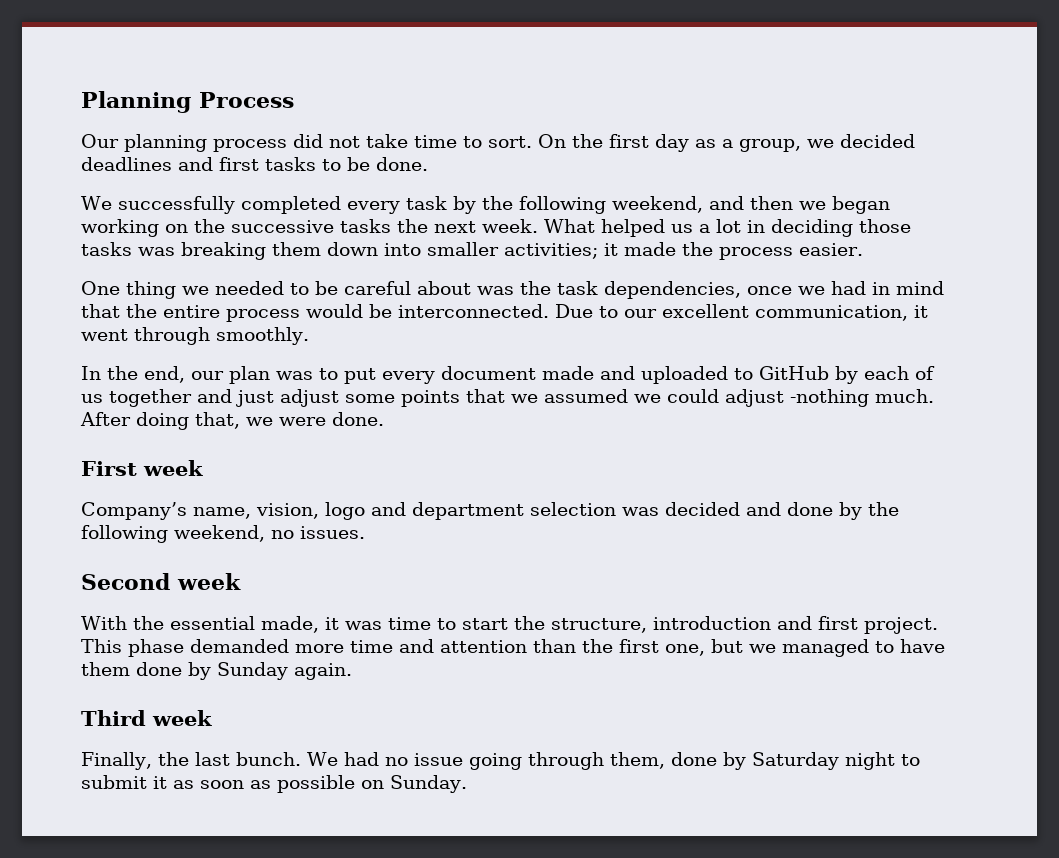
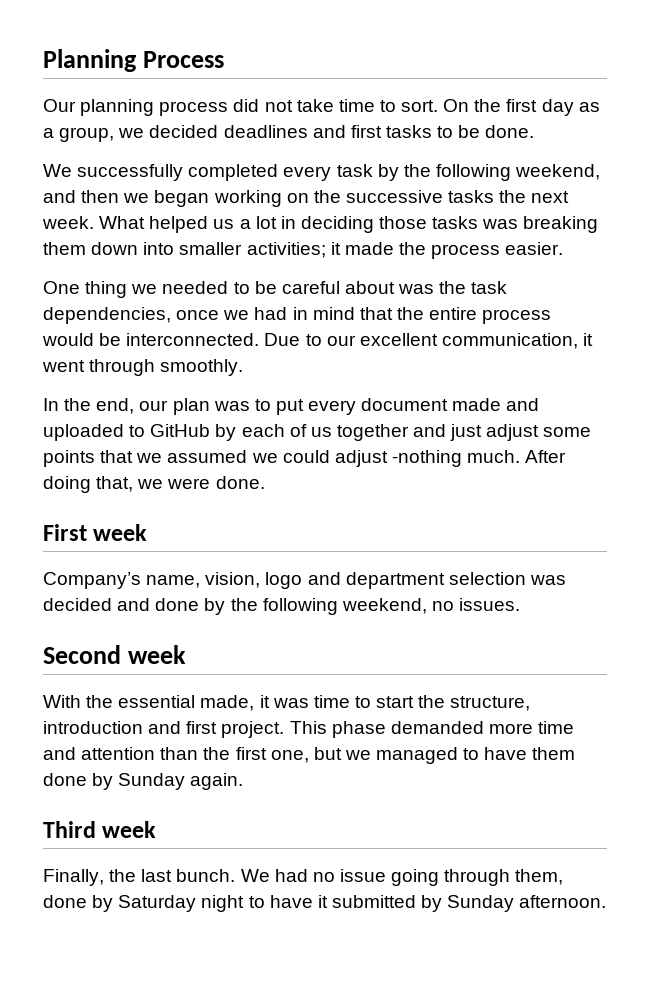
- We had no issue going through them, done by Saturday night to submit it as soon as possible on Sunday.
+ We had no issue going through them, done by Saturday night to have it submitted by Sunday afternoon.

